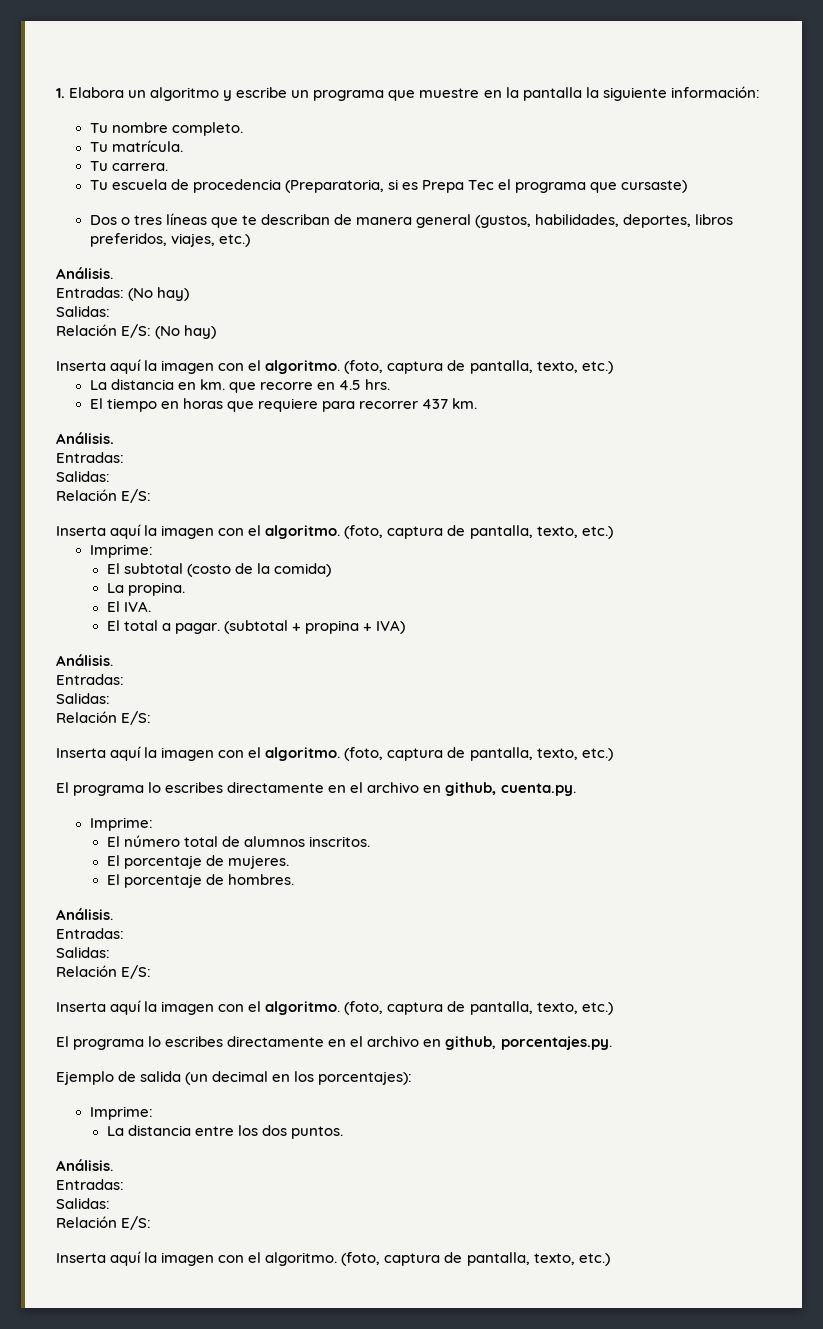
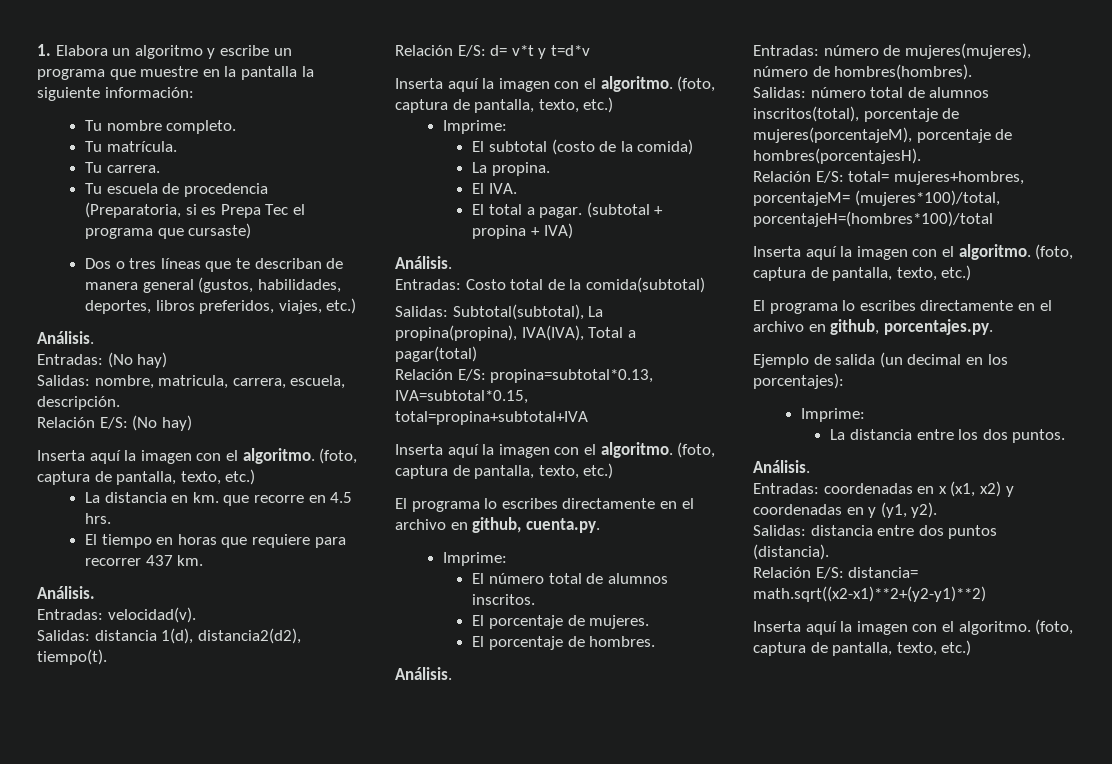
  Entradas: (No hay)
- Salidas:
+ Salidas: nombre, matricula, carrera, escuela, descripción.
  El tiempo en horas que requiere para recorrer 437 km.
  Análisis.
- Entradas:
- Salidas:
- Relación E/S:
+ Entradas: velocidad(v).
+ Salidas: distancia 1(d), distancia2(d2), tiempo(t).
+ Relación E/S: d= v*t y t=d*v
  (subtotal + propina + IVA)
  Análisis.
- Entradas:
- Salidas:
- Relación E/S:
+ Entradas: Costo total de la comida(subtotal)
+ Salidas: Subtotal(subtotal), La propina(propina), IVA(IVA), Total a pagar(total)
+ Relación E/S: propina=subtotal*0.13, IVA=subtotal*0.15, total=propina+subtotal+IVA
  El porcentaje de hombres.
  Análisis.
- Entradas:
- Salidas:
- Relación E/S:
+ Entradas: número de mujeres(mujeres), número de hombres(hombres).
+ Salidas: número total de alumnos inscritos(total), porcentaje de mujeres(porcentajeM), porcentaje de hombres(porcentajesH).
+ Relación E/S: total= mujeres+hombres, porcentajeM= (mujeres*100)/total, porcentajeH=(hombres*100)/total
  La distancia entre los dos puntos.
  Análisis.
- Entradas:
- Salidas:
- Relación E/S:
+ Entradas: coordenadas en x (x1, x2) y coordenadas en y (y1, y2).
+ Salidas: distancia entre dos puntos (distancia).
+ Relación E/S: distancia= math.sqrt((x2-x1)**2+(y2-y1)**2)

